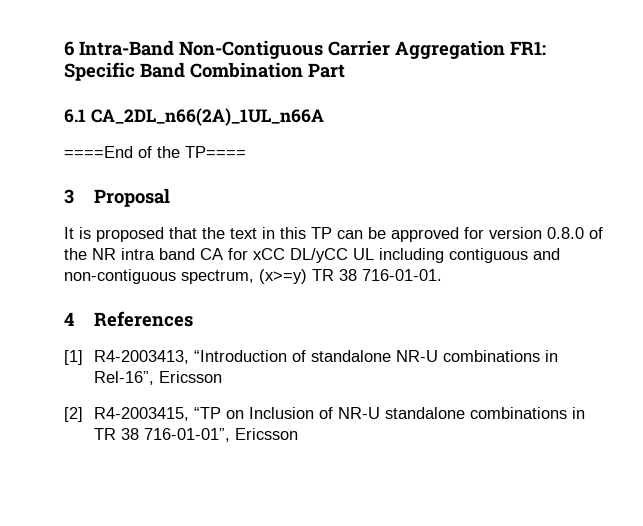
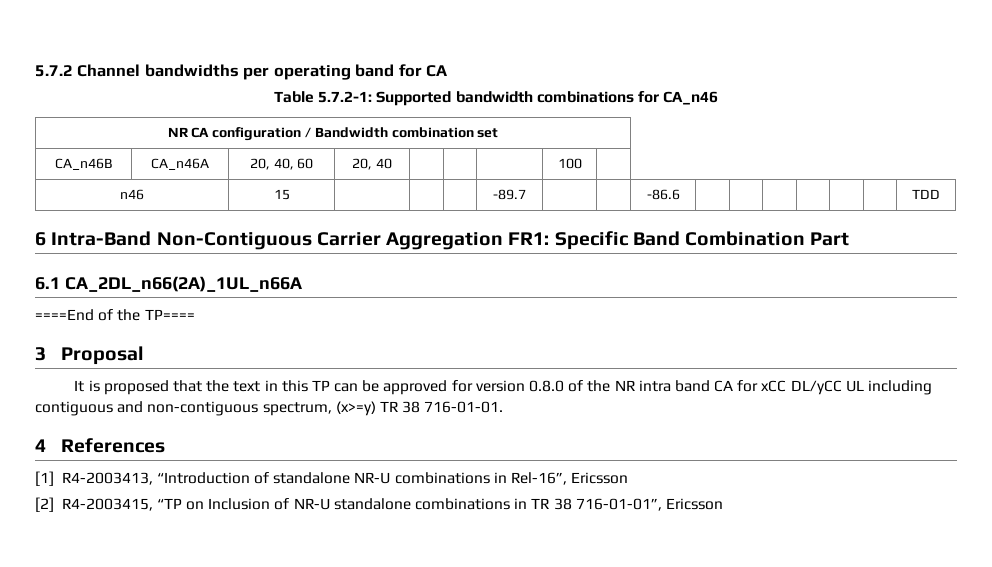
+ 5.7.2 Channel bandwidths per operating band for CA
+ Table 5.7.2-1: Supported bandwidth combinations for CA_n46
+ NR CA configuration / Bandwidth combination set
+ CA_n46B | CA_n46A | 20, 40, 60 | 20, 40 | | | | 100 |
+ n46 | 15 | | | | -89.7 | | | -86.6 | | | | | | | TDD

